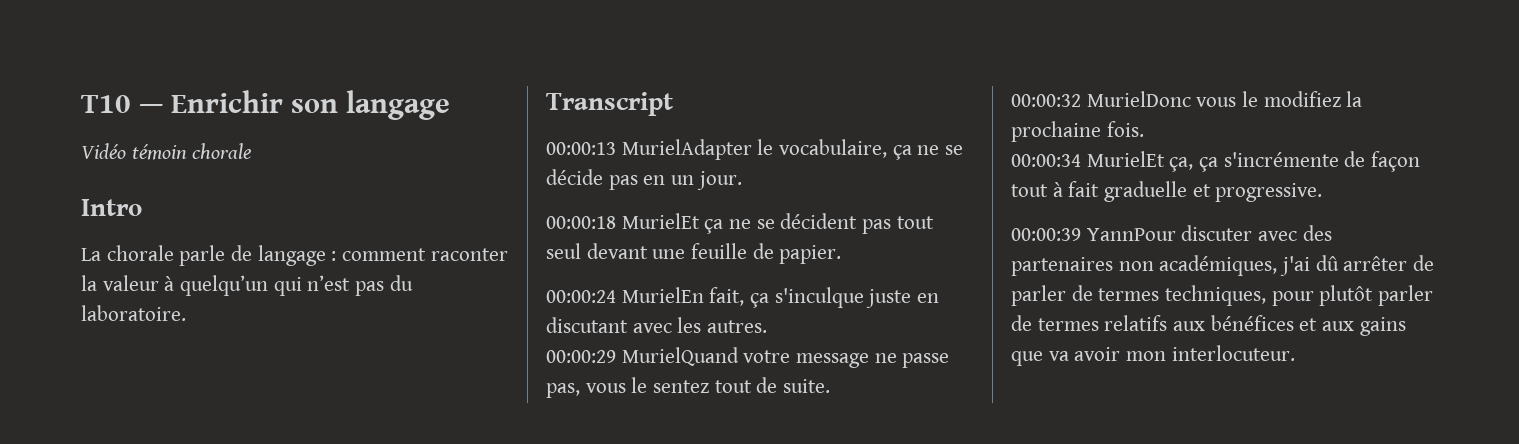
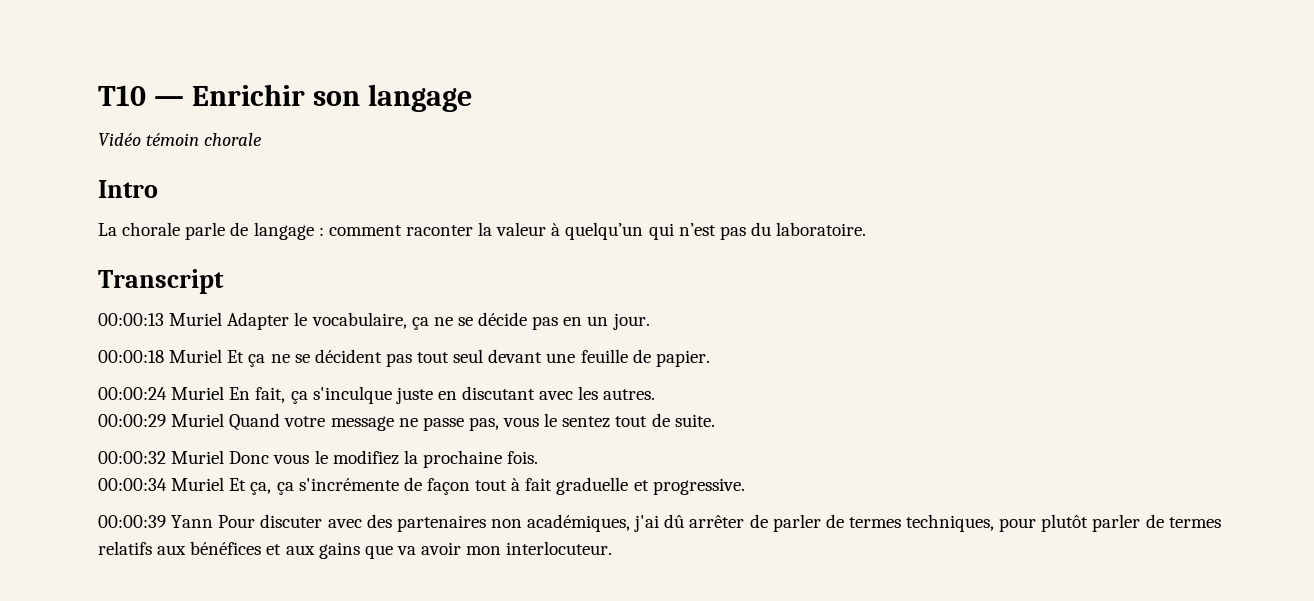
- 00:00:13 MurielAdapter le vocabulaire, ça ne se décide pas en un jour.
+ 00:00:13 Muriel Adapter le vocabulaire, ça ne se décide pas en un jour.
- 00:00:18 MurielEt ça ne se décident pas tout seul devant une feuille de papier.
+ 00:00:18 Muriel Et ça ne se décident pas tout seul devant une feuille de papier.
- 00:00:24 MurielEn fait, ça s'inculque juste en discutant avec les autres.
+ 00:00:24 Muriel En fait, ça s'inculque juste en discutant avec les autres.
- 00:00:29 MurielQuand votre message ne passe pas, vous le sentez tout de suite.
+ 00:00:29 Muriel Quand votre message ne passe pas, vous le sentez tout de suite.
- 00:00:32 MurielDonc vous le modifiez la prochaine fois.
+ 00:00:32 Muriel Donc vous le modifiez la prochaine fois.
- 00:00:34 MurielEt ça, ça s'incrémente de façon tout à fait graduelle et progressive.
+ 00:00:34 Muriel Et ça, ça s'incrémente de façon tout à fait graduelle et progressive.
- 00:00:39 YannPour discuter avec des partenaires non académiques, j'ai dû arrêter de parler de termes techniques, pour plutôt parler de termes relatifs aux bénéfices et aux gains que va avoir mon interlocuteur.
+ 00:00:39 Yann Pour discuter avec des partenaires non académiques, j'ai dû arrêter de parler de termes techniques, pour plutôt parler de termes relatifs aux bénéfices et aux gains que va avoir mon interlocuteur.

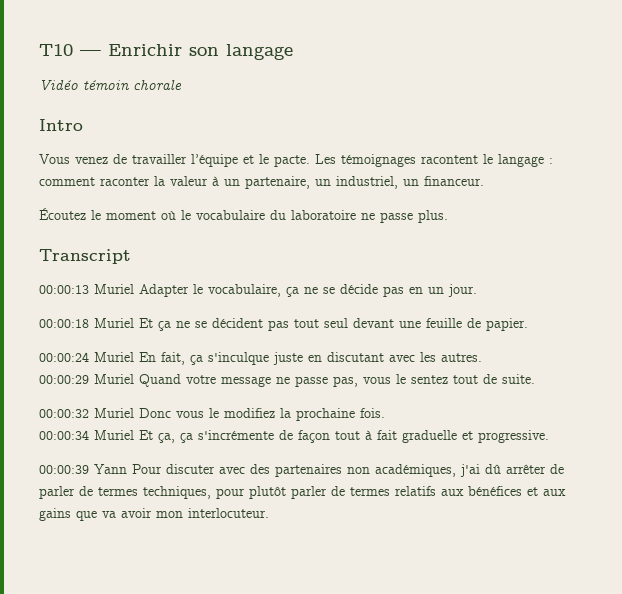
- La chorale parle de langage : comment raconter la valeur à quelqu’un qui n’est pas du laboratoire.
+ Vous venez de travailler l’équipe et le pacte. Les témoignages racontent le langage : comment raconter la valeur à un partenaire, un industriel, un financeur.
+ Écoutez le moment où le vocabulaire du laboratoire ne passe plus.

